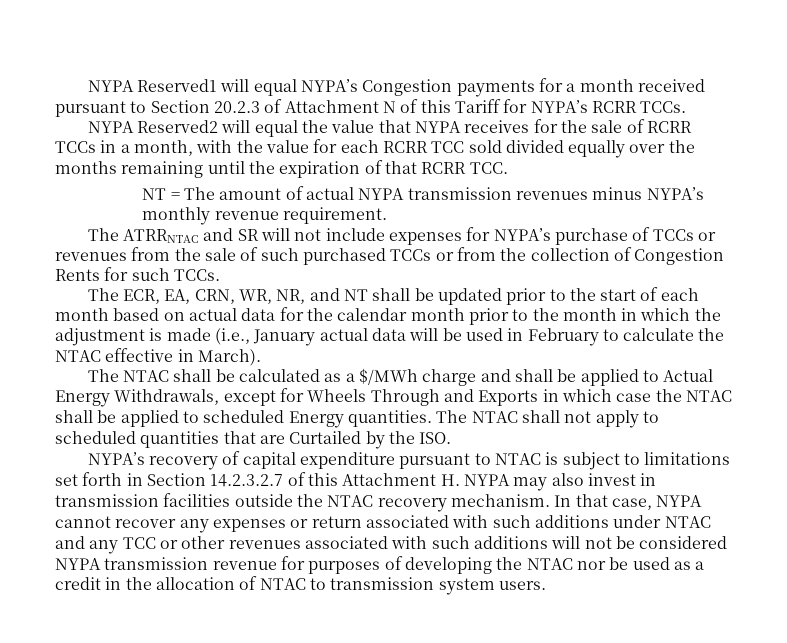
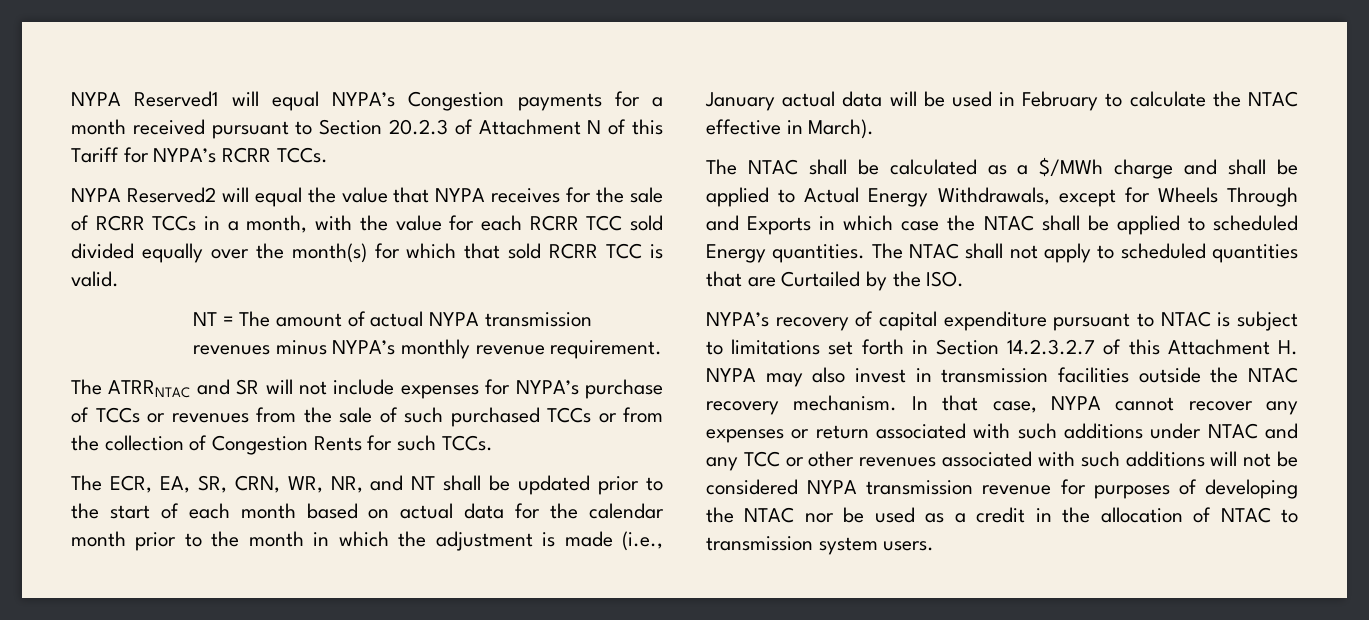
- NYPA Reserved2 will equal the value that NYPA receives for the sale of RCRR TCCs in a month, with the value for each RCRR TCC sold divided equally over the months remaining until the expiration of that RCRR TCC.
+ NYPA Reserved2 will equal the value that NYPA receives for the sale of RCRR TCCs in a month, with the value for each RCRR TCC sold divided equally over the month(s) for which that sold RCRR TCC is valid.
- The ECR, EA, CRN, WR, NR, and NT shall be updated prior to the start of each month based on actual data for the calendar month prior to the month in which the adjustment is made (i.e., January actual data will be used in February to calculate the NTAC effective in March).
+ The ECR, EA, SR, CRN, WR, NR, and NT shall be updated prior to the start of each month based on actual data for the calendar month prior to the month in which the adjustment is made (i.e., January actual data will be used in February to calculate the NTAC effective in March).

